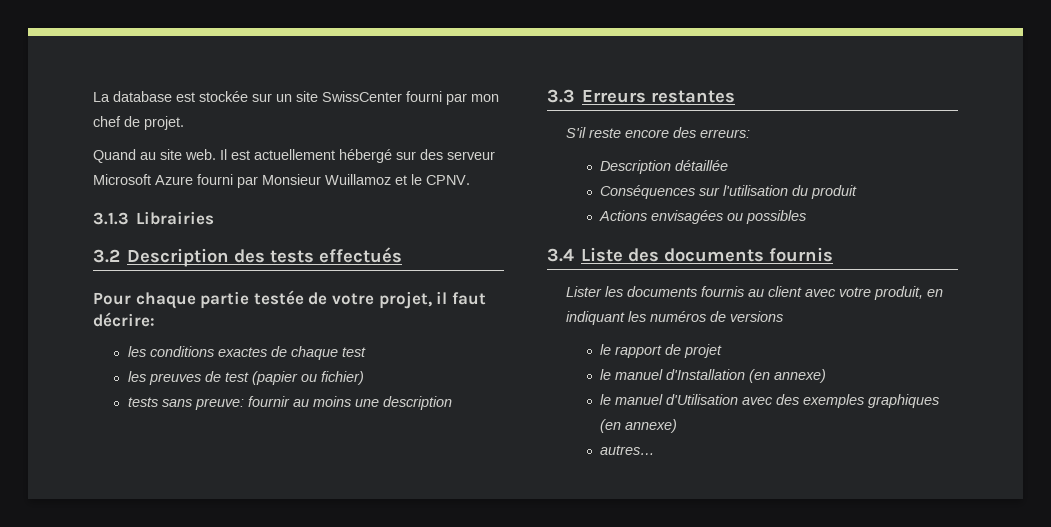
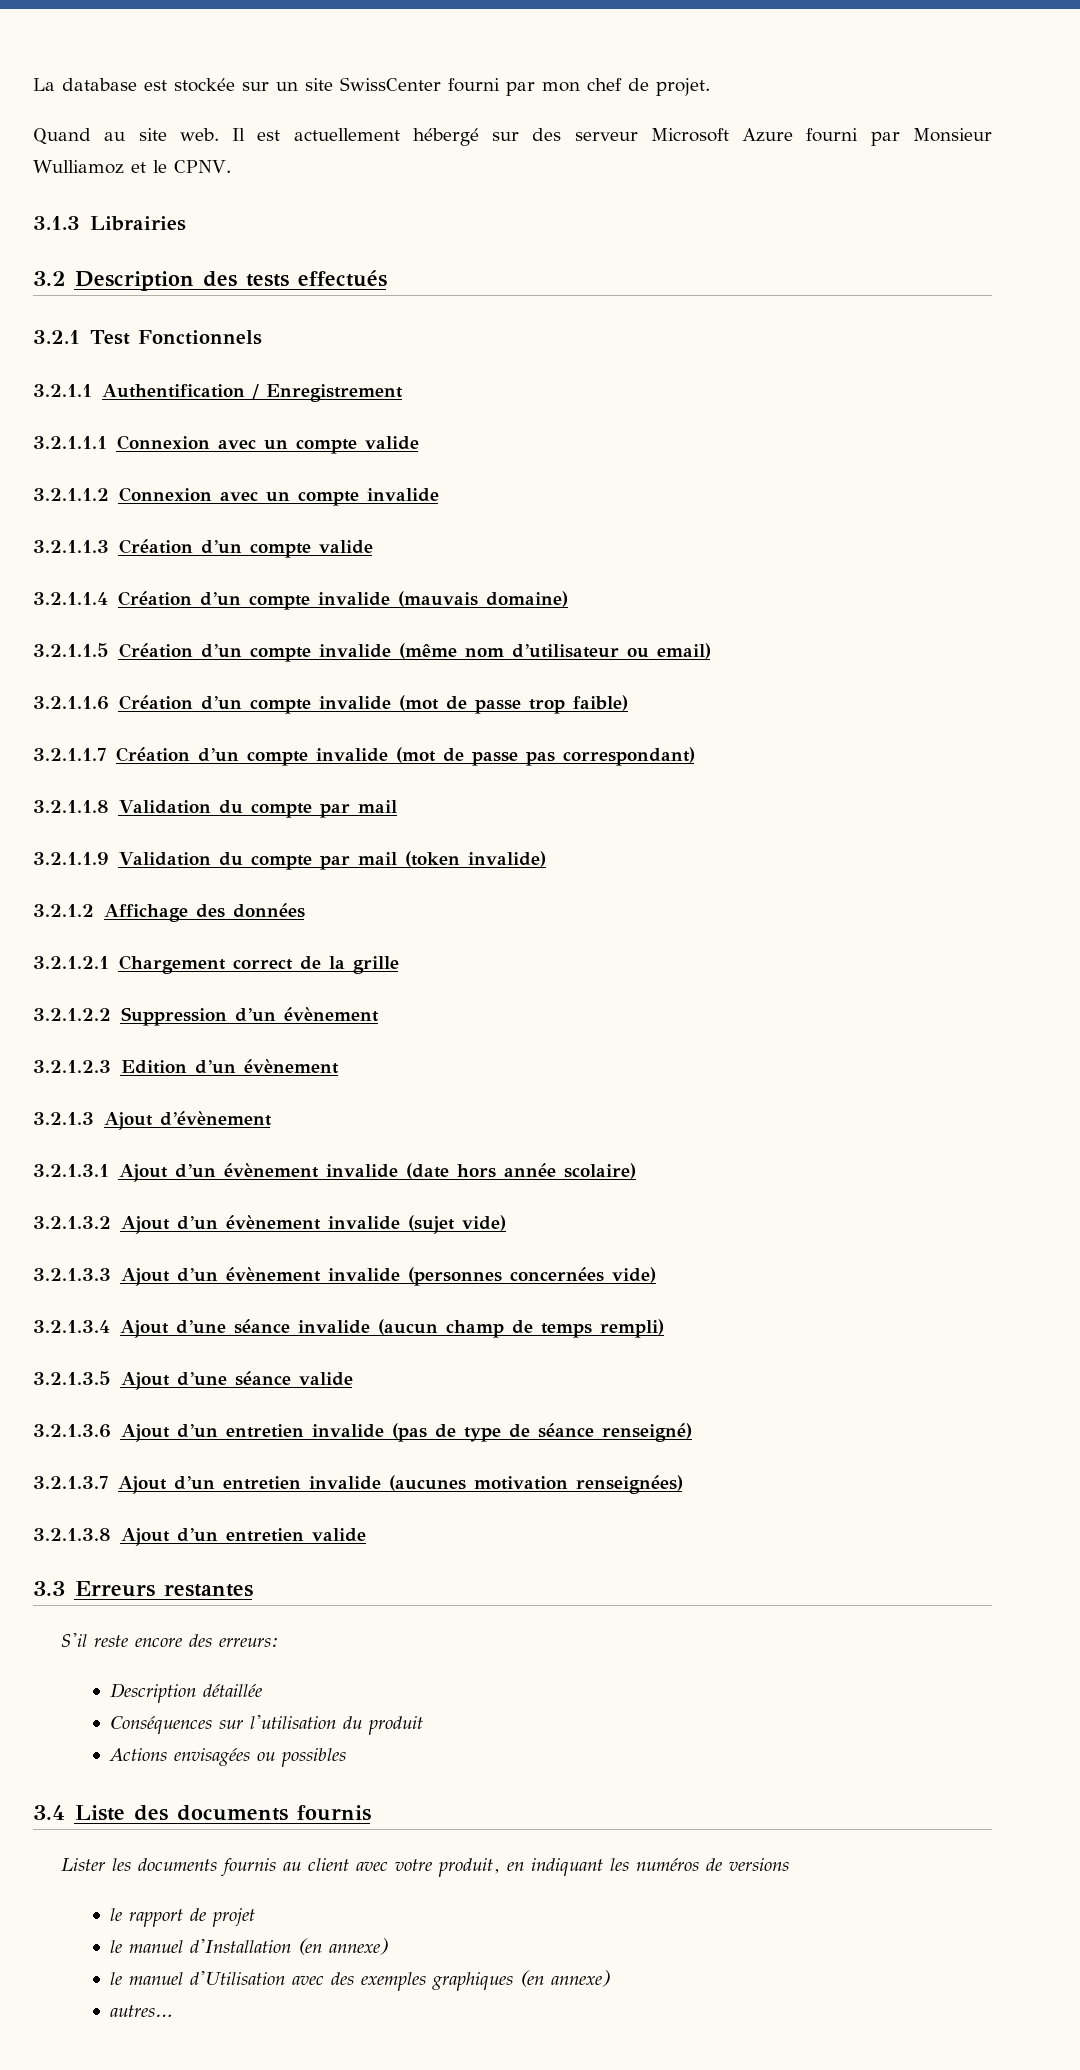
- Il est actuellement hébergé sur des serveur Microsoft Azure fourni par Monsieur Wuillamoz et le CPNV.
+ Il est actuellement hébergé sur des serveur Microsoft Azure fourni par Monsieur Wulliamoz et le CPNV.
- Pour chaque partie testée de votre projet, il faut décrire:
- les conditions exactes de chaque test
- les preuves de test (papier ou fichier)
- tests sans preuve: fournir au moins une description
+ 3.2.1 Test Fonctionnels
+ 3.2.1.1 Authentification / Enregistrement
+ 3.2.1.1.1 Connexion avec un compte valide
+ 3.2.1.1.2 Connexion avec un compte invalide
+ 3.2.1.1.3 Création d’un compte valide
+ 3.2.1.1.4 Création d’un compte invalide (mauvais domaine)
+ 3.2.1.1.5 Création d’un compte invalide (même nom d’utilisateur ou email)
+ 3.2.1.1.6 Création d’un compte invalide (mot de passe trop faible)
+ 3.2.1.1.7 Création d’un compte invalide (mot de passe pas correspondant)
+ 3.2.1.1.8 Validation du compte par mail
+ 3.2.1.1.9 Validation du compte par mail (token invalide)
+ 3.2.1.2 Affichage des données
+ 3.2.1.2.1 Chargement correct de la grille
+ 3.2.1.2.2 Suppression d’un évènement
+ 3.2.1.2.3 Edition d’un évènement
+ 3.2.1.3 Ajout d’évènement
+ 3.2.1.3.1 Ajout d’un évènement invalide (date hors année scolaire)
+ 3.2.1.3.2 Ajout d’un évènement invalide (sujet vide)
+ 3.2.1.3.3 Ajout d’un évènement invalide (personnes concernées vide)
+ 3.2.1.3.4 Ajout d’une séance invalide (aucun champ de temps rempli)
+ 3.2.1.3.5 Ajout d’une séance valide
+ 3.2.1.3.6 Ajout d’un entretien invalide (pas de type de séance renseigné)
+ 3.2.1.3.7 Ajout d’un entretien invalide (aucunes motivation renseignées)
+ 3.2.1.3.8 Ajout d’un entretien valide

